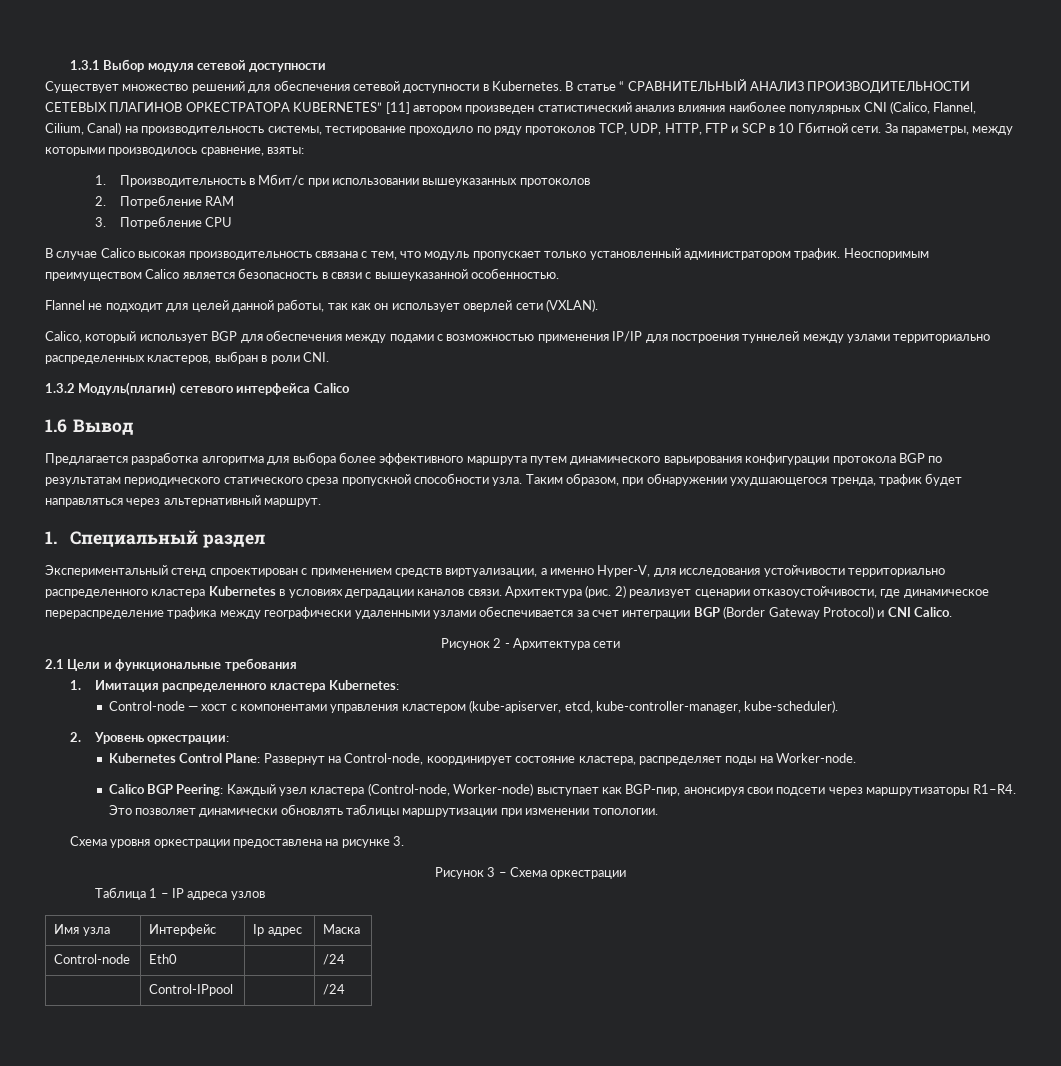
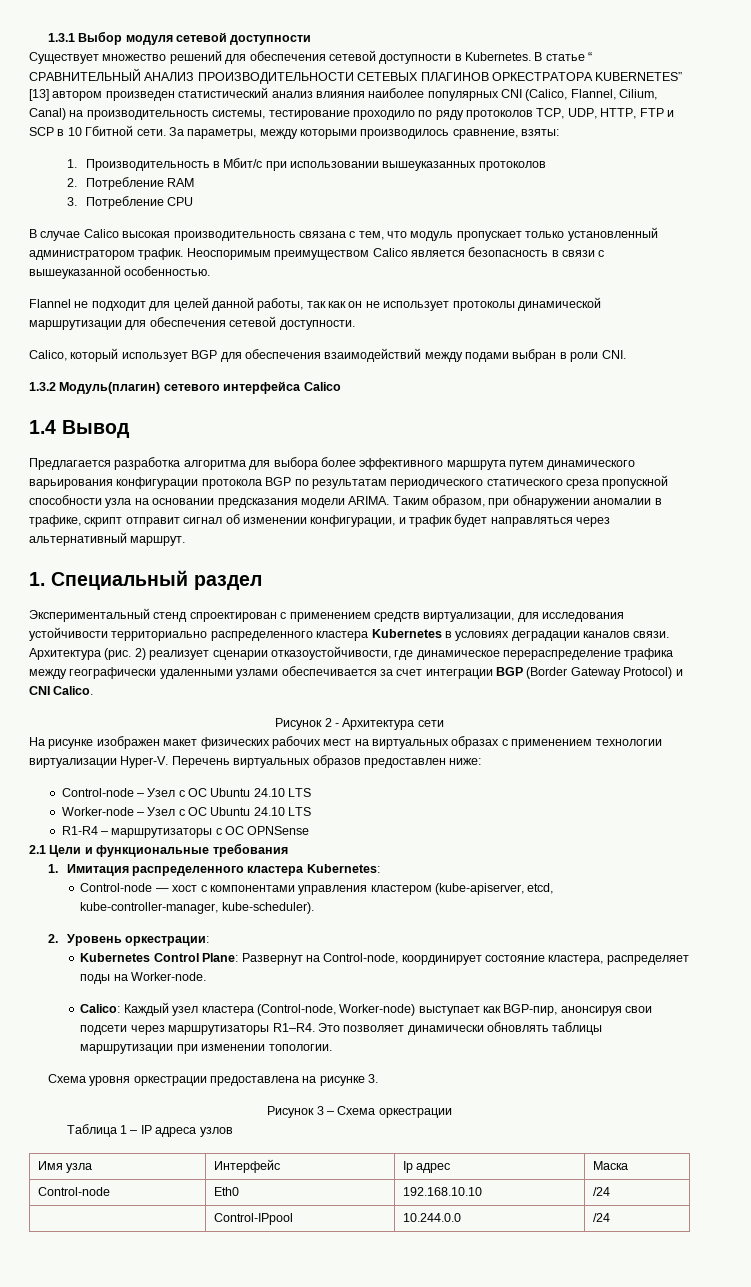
- В статье “ СРАВНИТЕЛЬНЫЙ АНАЛИЗ ПРОИЗВОДИТЕЛЬНОСТИ СЕТЕВЫХ ПЛАГИНОВ ОРКЕСТРАТОРА KUBERNETES” [11] автором произведен статистический анализ влияния наиболее популярных CNI (Calico, Flannel, Cilium, Canal) на производительность системы, тестирование проходило по ряду протоколов TCP, UDP, HTTP, FTP и SCP в 10 Гбитной сети.
+ В статье “ СРАВНИТЕЛЬНЫЙ АНАЛИЗ ПРОИЗВОДИТЕЛЬНОСТИ СЕТЕВЫХ ПЛАГИНОВ ОРКЕСТРАТОРА KUBERNETES” [13] автором произведен статистический анализ влияния наиболее популярных CNI (Calico, Flannel, Cilium, Canal) на производительность системы, тестирование проходило по ряду протоколов TCP, UDP, HTTP, FTP и SCP в 10 Гбитной сети.
- Flannel не подходит для целей данной работы, так как он использует оверлей сети (VXLAN).
+ Flannel не подходит для целей данной работы, так как он не использует протоколы динамической маршрутизации для обеспечения сетевой доступности.
- Calico, который использует BGP для обеспечения между подами с возможностью применения IP/IP для построения туннелей между узлами территориально распределенных кластеров, выбран в роли CNI.
+ Calico, который использует BGP для обеспечения взаимодействий между подами выбран в роли CNI.
- 1.6 Вывод
+ 1.4 Вывод
- Предлагается разработка алгоритма для выбора более эффективного маршрута путем динамического варьирования конфигурации протокола BGP по результатам периодического статического среза пропускной способности узла. Таким образом, при обнаружении ухудшающегося тренда, трафик будет направляться через альтернативный маршрут.
+ Предлагается разработка алгоритма для выбора более эффективного маршрута путем динамического варьирования конфигурации протокола BGP по результатам периодического статического среза пропускной способности узла на основании предсказания модели ARIMA. Таким образом, при обнаружении аномалии в трафике, скрипт отправит сигнал об изменении конфигурации, и трафик будет направляться через альтернативный маршрут.
- Экспериментальный стенд спроектирован с применением средств виртуализации, а именно Hyper-V, для исследования устойчивости территориально распределенного кластера Kubernetes в условиях деградации каналов связи.
+ Экспериментальный стенд спроектирован с применением средств виртуализации, для исследования устойчивости территориально распределенного кластера Kubernetes в условиях деградации каналов связи.
+ На рисунке изображен макет физических рабочих мест на виртуальных образах с применением технологии виртуализации Hyper-V. Перечень виртуальных образов предоставлен ниже:
+ Control-node – Узел с ОС Ubuntu 24.10 LTS
+ Worker-node – Узел с ОС Ubuntu 24.10 LTS
+ R1-R4 – маршрутизаторы с ОС OPNSense
- Calico BGP Peering: Каждый узел кластера (Control-node, Worker-node) выступает как BGP-пир, анонсируя свои подсети через маршрутизаторы R1–R4.
+ Calico: Каждый узел кластера (Control-node, Worker-node) выступает как BGP-пир, анонсируя свои подсети через маршрутизаторы R1–R4.
- Control-node | Eth0 | | /24
+ Control-node | Eth0 | 192.168.10.10 | /24
- | Control-IPpool | | /24
+ | Control-IPpool | 10.244.0.0 | /24

